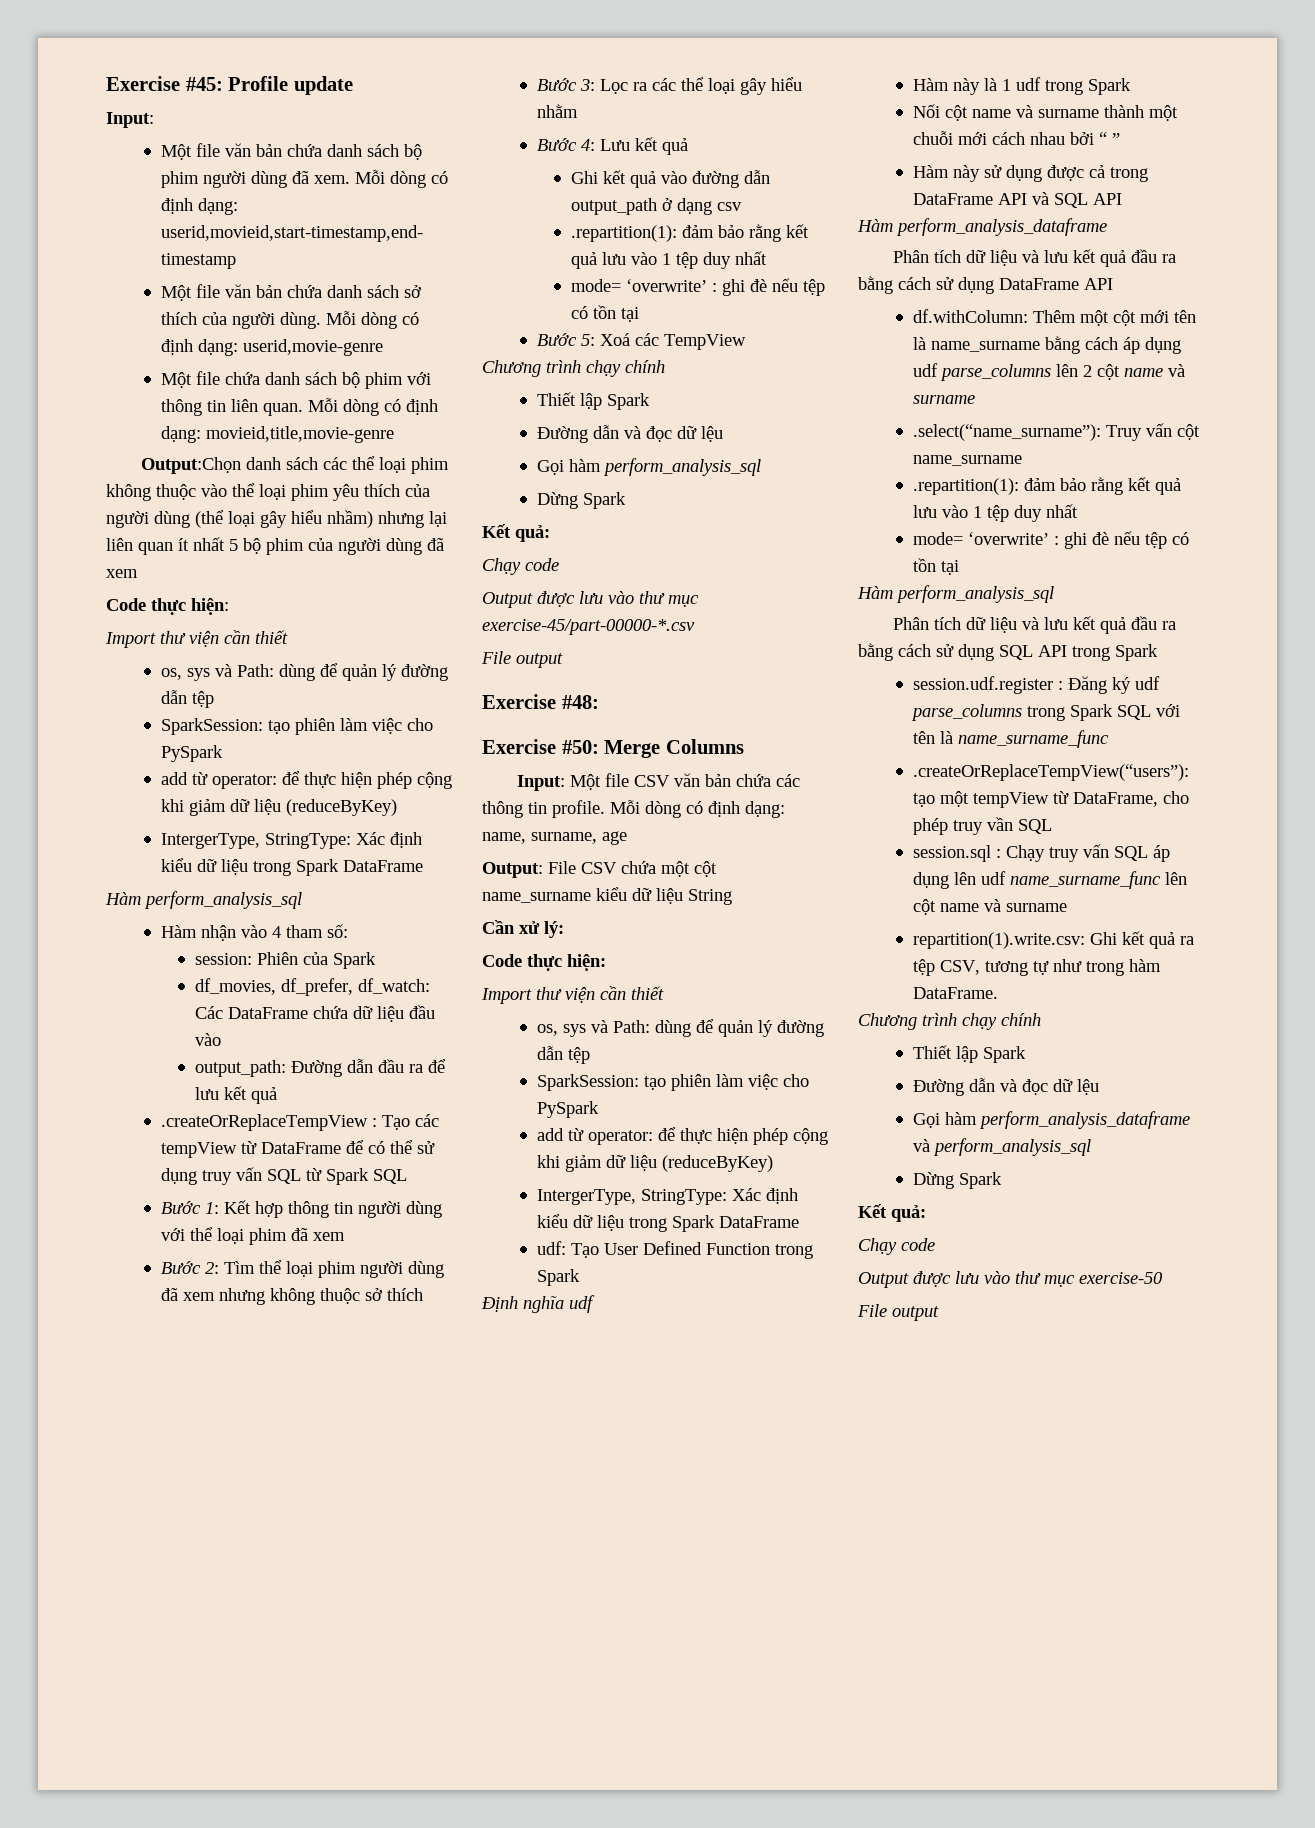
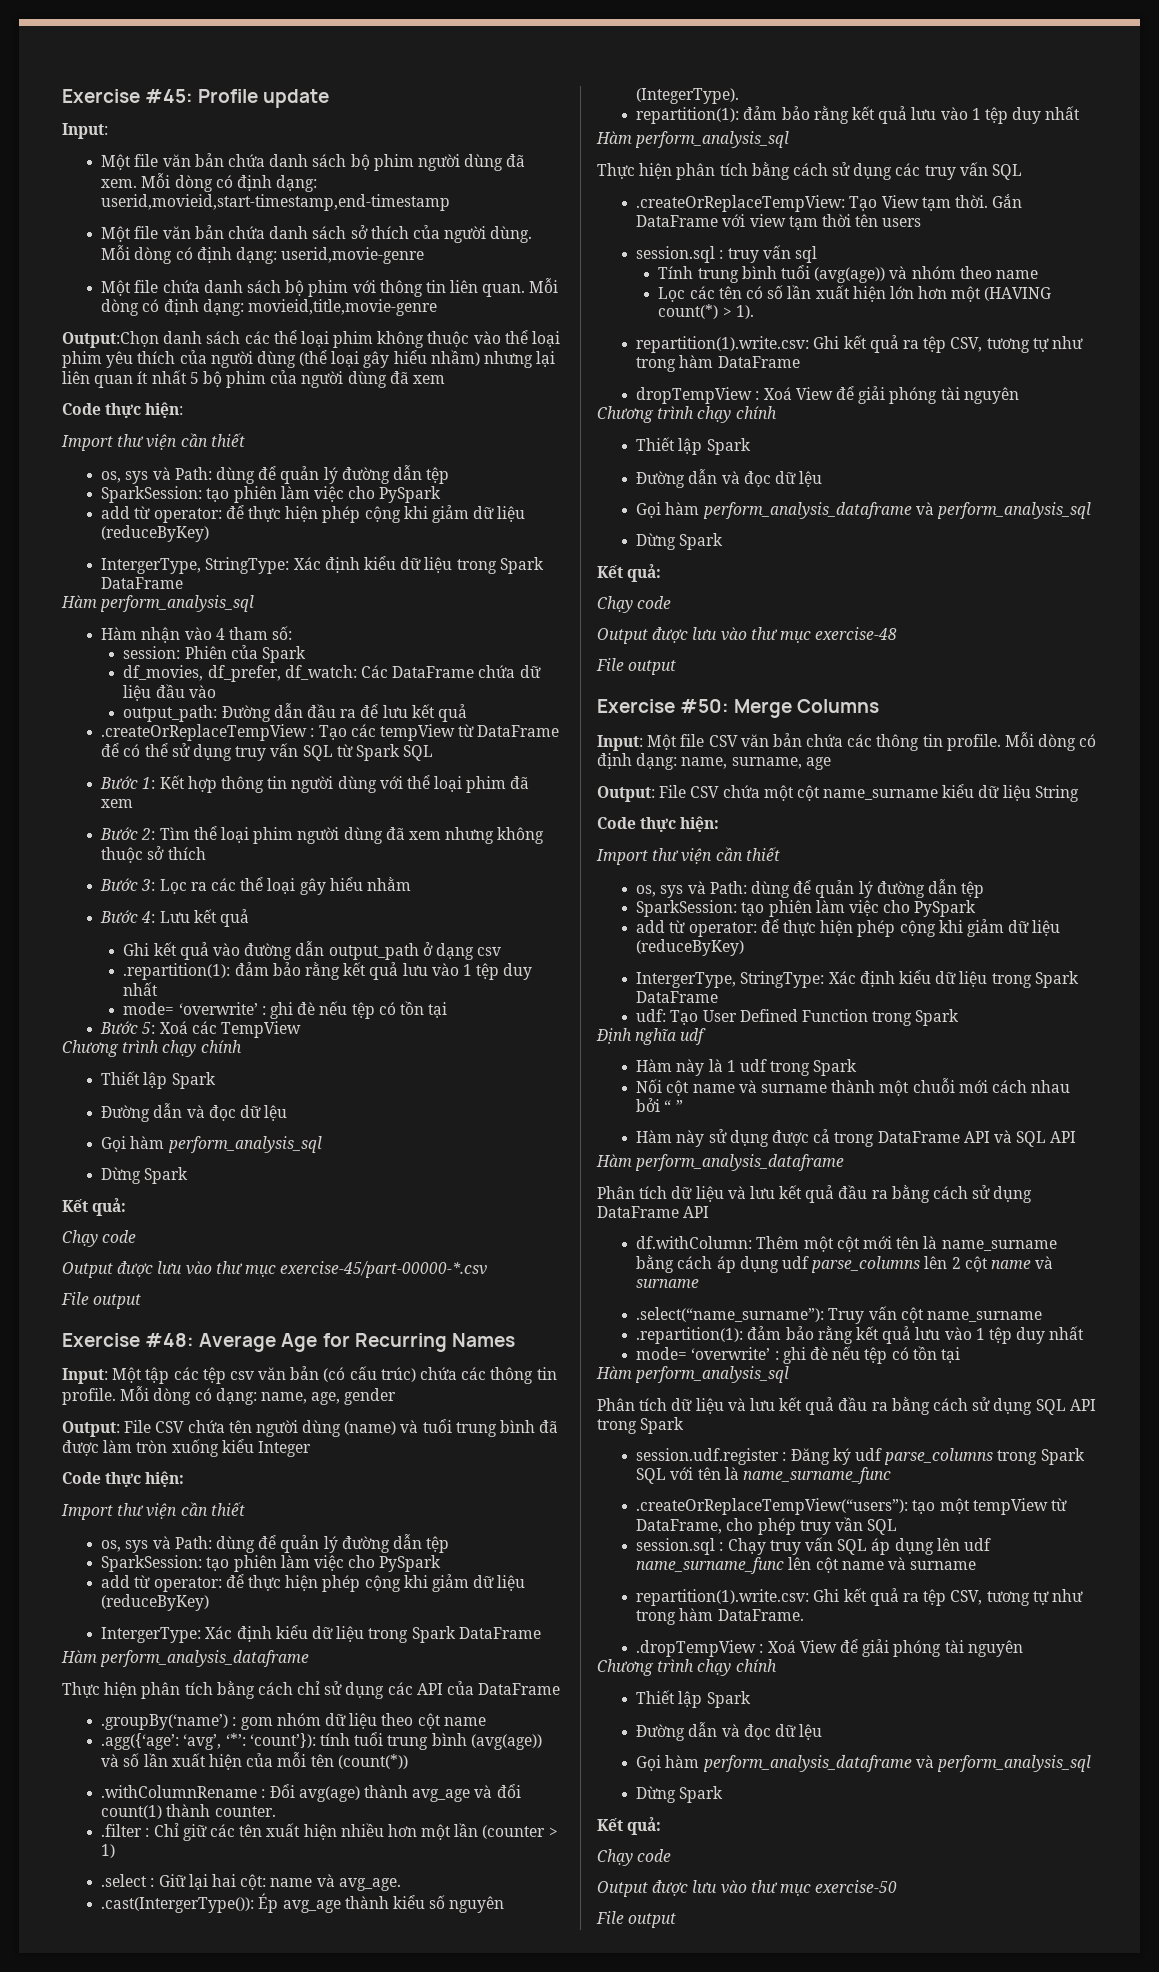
- Exercise #48:
+ Exercise #48: Average Age for Recurring Names
+ Input: Một tập các tệp csv văn bản (có cấu trúc) chứa các thông tin profile. Mỗi dòng có dạng: name, age, gender
+ Output: File CSV chứa tên người dùng (name) và tuổi trung bình đã được làm tròn xuống kiểu Integer
+ Code thực hiện:
+ Import thư viện cần thiết
+ os, sys và Path: dùng để quản lý đường dẫn tệp
+ SparkSession: tạo phiên làm việc cho PySpark
+ add từ operator: để thực hiện phép cộng khi giảm dữ liệu (reduceByKey)
+ IntergerType: Xác định kiểu dữ liệu trong Spark DataFrame
+ Hàm perform_analysis_dataframe
+ Thực hiện phân tích bằng cách chỉ sử dụng các API của DataFrame
+ .groupBy(‘name’) : gom nhóm dữ liệu theo cột name
+ .agg({‘age’: ‘avg’, ‘*’: ‘count’}): tính tuổi trung bình (avg(age)) và số lần xuất hiện của mỗi tên (count(*))
+ .withColumnRename : Đổi avg(age) thành avg_age và đổi count(1) thành counter.
+ .filter : Chỉ giữ các tên xuất hiện nhiều hơn một lần (counter > 1)
+ .select : Giữ lại hai cột: name và avg_age.
+ .cast(IntergerType()): Ép avg_age thành kiểu số nguyên (IntegerType).
+ repartition(1): đảm bảo rằng kết quả lưu vào 1 tệp duy nhất
+ Hàm perform_analysis_sql
+ Thực hiện phân tích bằng cách sử dụng các truy vấn SQL
+ .createOrReplaceTempView: Tạo View tạm thời. Gắn DataFrame với view tạm thời tên users
+ session.sql : truy vấn sql
+ Tính trung bình tuổi (avg(age)) và nhóm theo name
+ Lọc các tên có số lần xuất hiện lớn hơn một (HAVING count(*) > 1).
+ repartition(1).write.csv: Ghi kết quả ra tệp CSV, tương tự như trong hàm DataFrame
+ dropTempView : Xoá View để giải phóng tài nguyên
+ Chương trình chạy chính
+ Thiết lập Spark
+ Đường dẫn và đọc dữ lệu
+ Gọi hàm perform_analysis_dataframe và perform_analysis_sql
+ Dừng Spark
+ Kết quả:
+ Chạy code
+ Output được lưu vào thư mục exercise-48
+ File output
- Cần xử lý:
+ .dropTempView : Xoá View để giải phóng tài nguyên

